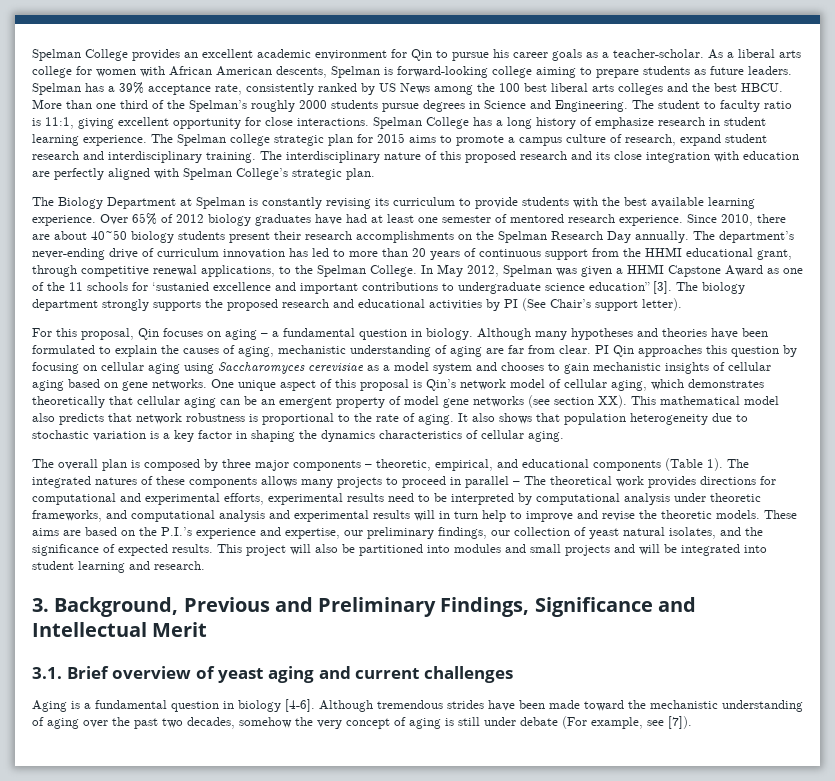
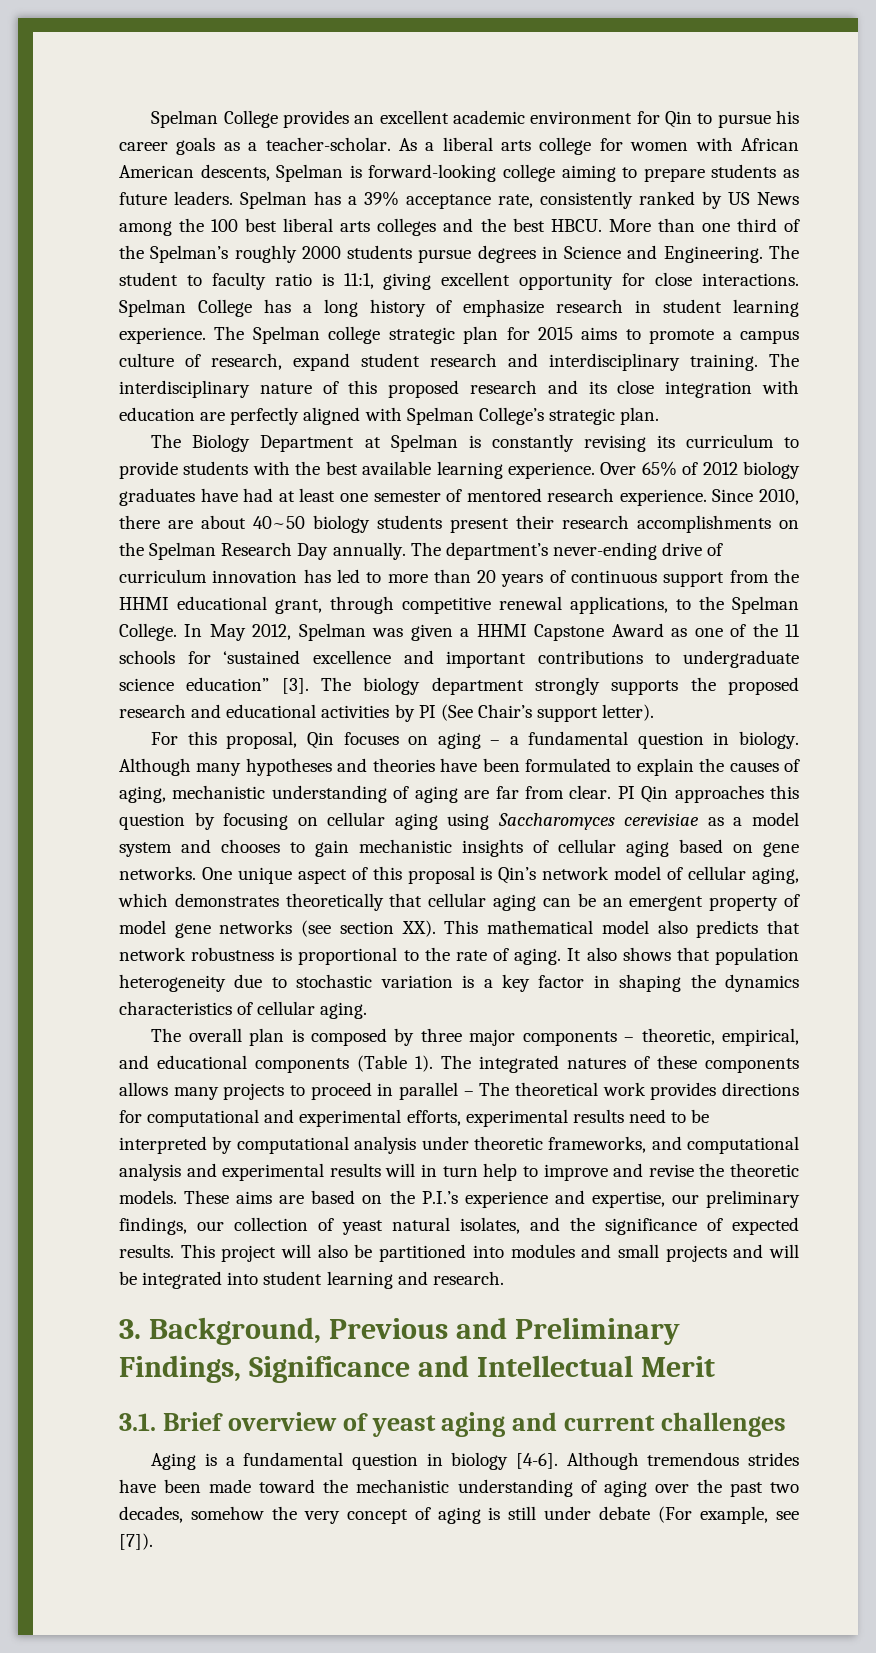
- In May 2012, Spelman was given a HHMI Capstone Award as one of the 11 schools for ‘sustanied excellence and important contributions to undergraduate science education” [3].
+ In May 2012, Spelman was given a HHMI Capstone Award as one of the 11 schools for ‘sustained excellence and important contributions to undergraduate science education” [3].

